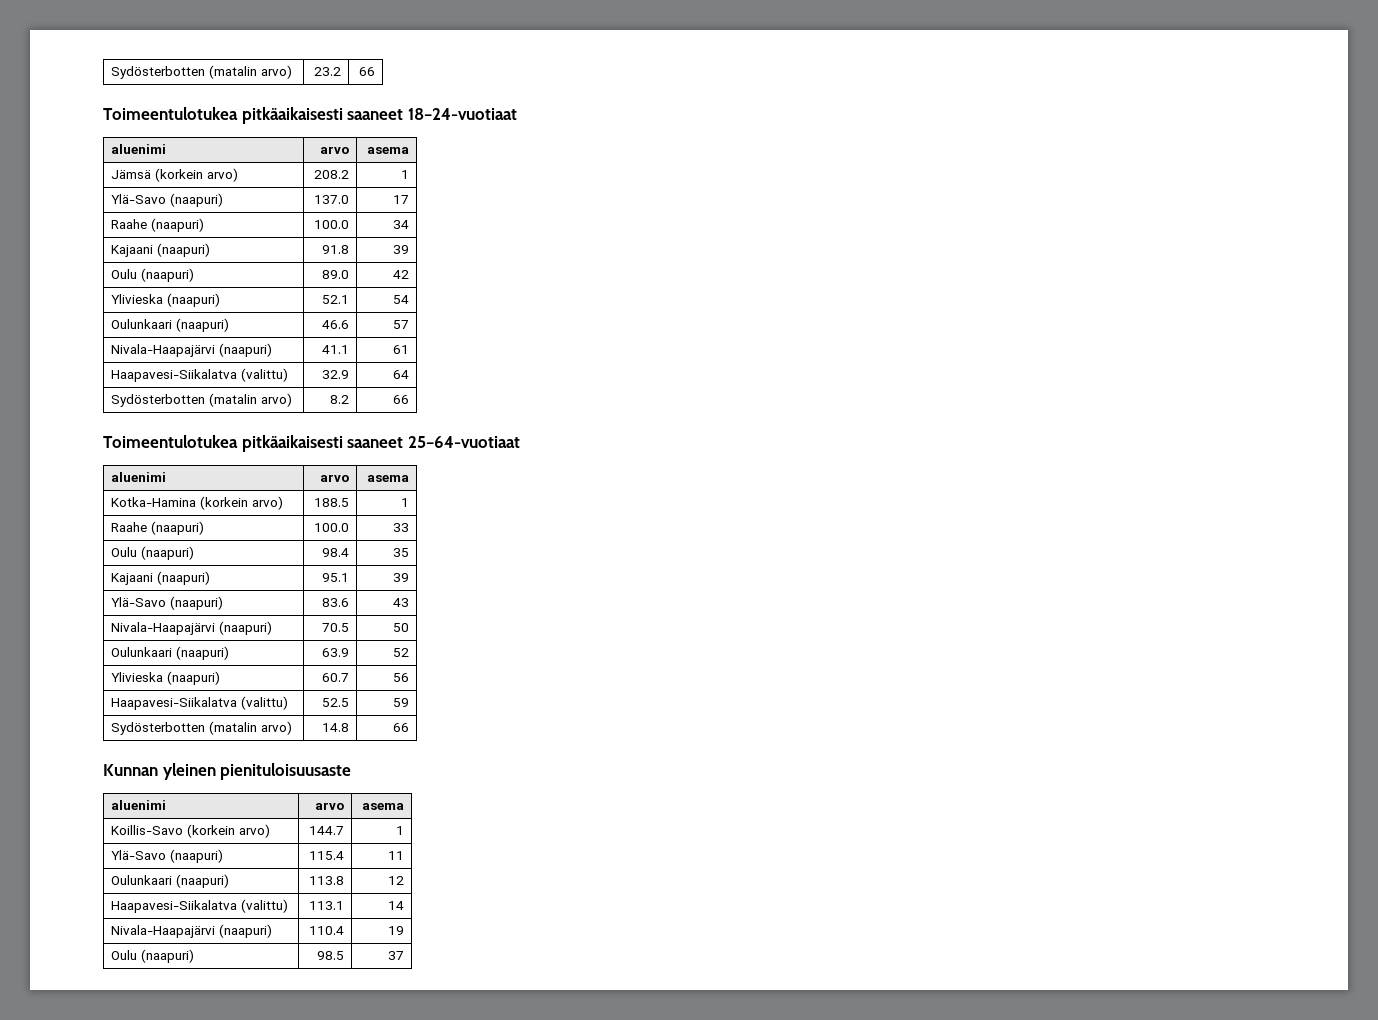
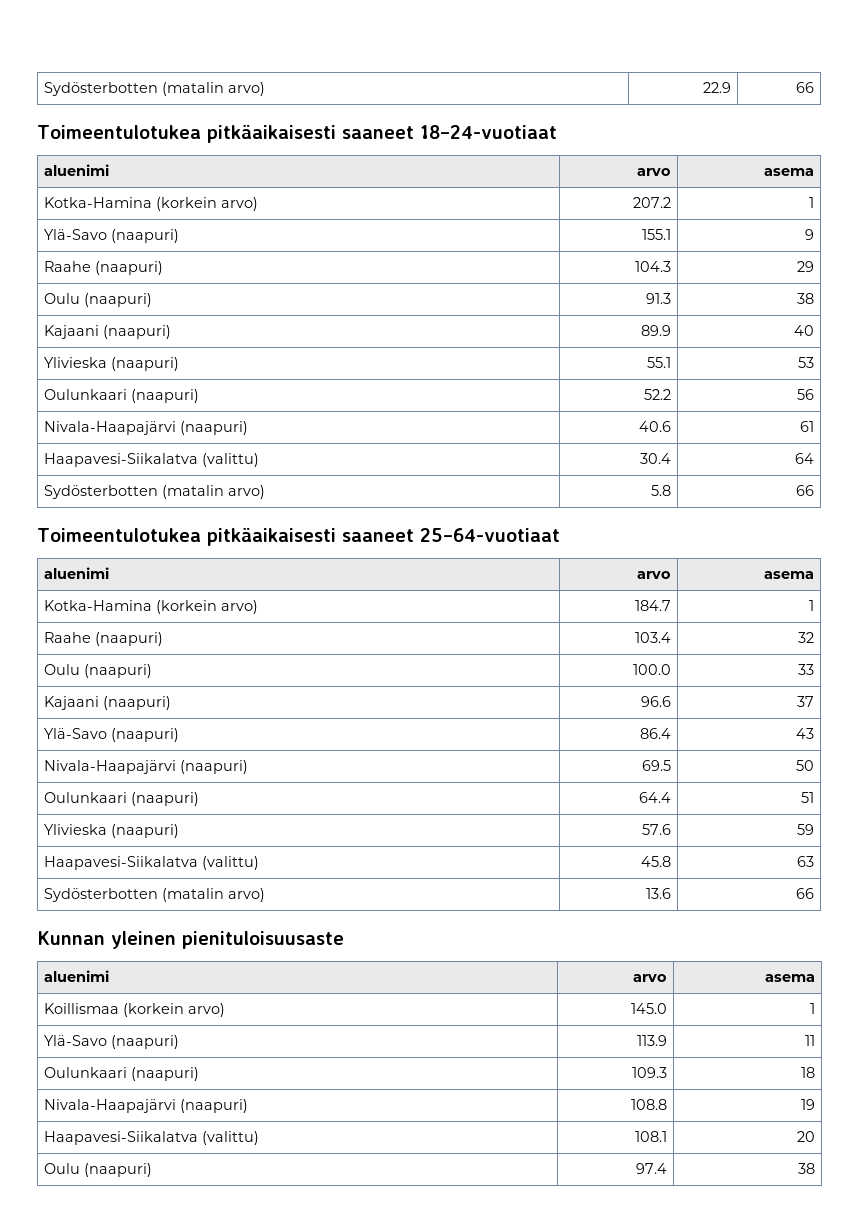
- Sydösterbotten (matalin arvo) | 23.2 | 66
+ Sydösterbotten (matalin arvo) | 22.9 | 66
- Jämsä (korkein arvo) | 208.2 | 1
- Ylä-Savo (naapuri) | 137.0 | 17
- Raahe (naapuri) | 100.0 | 34
- Kajaani (naapuri) | 91.8 | 39
- Oulu (naapuri) | 89.0 | 42
- Ylivieska (naapuri) | 52.1 | 54
- Oulunkaari (naapuri) | 46.6 | 57
- Nivala-Haapajärvi (naapuri) | 41.1 | 61
+ Kotka-Hamina (korkein arvo) | 207.2 | 1
+ Ylä-Savo (naapuri) | 155.1 | 9
+ Raahe (naapuri) | 104.3 | 29
+ Oulu (naapuri) | 91.3 | 38
+ Kajaani (naapuri) | 89.9 | 40
+ Ylivieska (naapuri) | 55.1 | 53
+ Oulunkaari (naapuri) | 52.2 | 56
+ Nivala-Haapajärvi (naapuri) | 40.6 | 61
- Haapavesi-Siikalatva (valittu) | 32.9 | 64
+ Haapavesi-Siikalatva (valittu) | 30.4 | 64
- Sydösterbotten (matalin arvo) | 8.2 | 66
+ Sydösterbotten (matalin arvo) | 5.8 | 66
- Kotka-Hamina (korkein arvo) | 188.5 | 1
+ Kotka-Hamina (korkein arvo) | 184.7 | 1
- Raahe (naapuri) | 100.0 | 33
- Oulu (naapuri) | 98.4 | 35
- Kajaani (naapuri) | 95.1 | 39
- Ylä-Savo (naapuri) | 83.6 | 43
+ Raahe (naapuri) | 103.4 | 32
+ Oulu (naapuri) | 100.0 | 33
+ Kajaani (naapuri) | 96.6 | 37
+ Ylä-Savo (naapuri) | 86.4 | 43
- Nivala-Haapajärvi (naapuri) | 70.5 | 50
+ Nivala-Haapajärvi (naapuri) | 69.5 | 50
- Oulunkaari (naapuri) | 63.9 | 52
- Ylivieska (naapuri) | 60.7 | 56
- Haapavesi-Siikalatva (valittu) | 52.5 | 59
- Sydösterbotten (matalin arvo) | 14.8 | 66
+ Oulunkaari (naapuri) | 64.4 | 51
+ Ylivieska (naapuri) | 57.6 | 59
+ Haapavesi-Siikalatva (valittu) | 45.8 | 63
+ Sydösterbotten (matalin arvo) | 13.6 | 66
- Koillis-Savo (korkein arvo) | 144.7 | 1
- Ylä-Savo (naapuri) | 115.4 | 11
+ Koillismaa (korkein arvo) | 145.0 | 1
+ Ylä-Savo (naapuri) | 113.9 | 11
- Oulunkaari (naapuri) | 113.8 | 12
- Haapavesi-Siikalatva (valittu) | 113.1 | 14
- Nivala-Haapajärvi (naapuri) | 110.4 | 19
- Oulu (naapuri) | 98.5 | 37
+ Oulunkaari (naapuri) | 109.3 | 18
+ Nivala-Haapajärvi (naapuri) | 108.8 | 19
+ Haapavesi-Siikalatva (valittu) | 108.1 | 20
+ Oulu (naapuri) | 97.4 | 38

